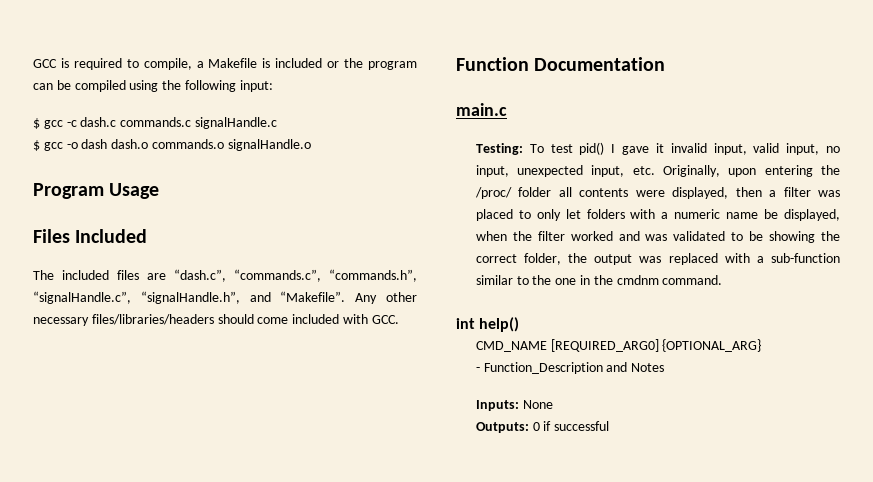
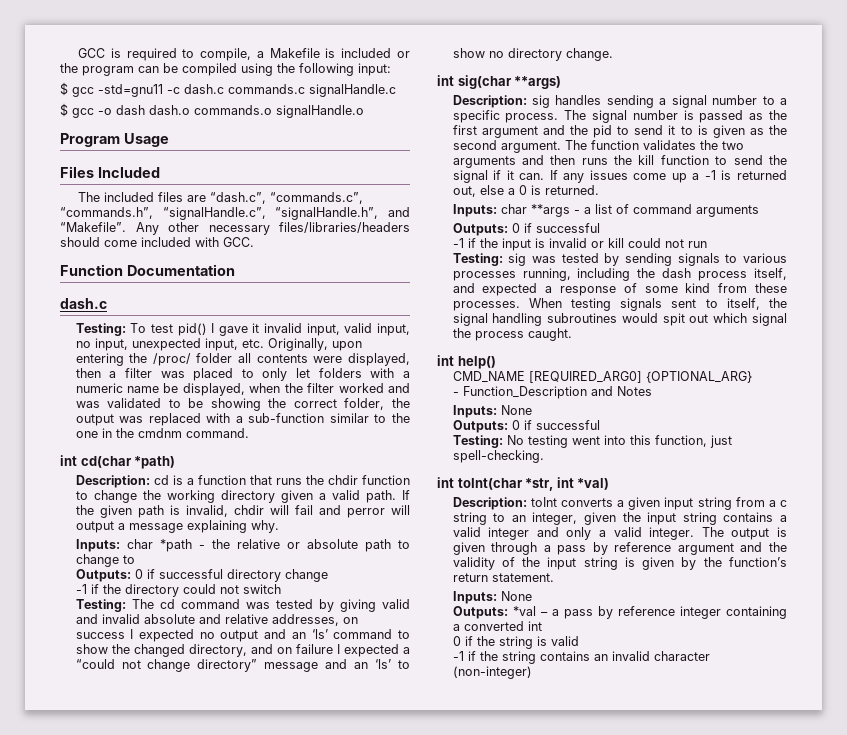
- $ gcc -c dash.c commands.c signalHandle.c
+ $ gcc -std=gnu11 -c dash.c commands.c signalHandle.c
  Function Documentation
- main.c
+ dash.c
+ int cd(char *path)
+ Description: cd is a function that runs the chdir function to change the working directory given a valid path. If the given path is invalid, chdir will fail and perror will output a message explaining why.
+ Inputs: char *path - the relative or absolute path to change to
+ Outputs: 0 if successful directory change
+ -1 if the directory could not switch
+ Testing: The cd command was tested by giving valid and invalid absolute and relative addresses, on success I expected no output and an ‘ls’ command to show the changed directory, and on failure I expected a “could not change directory” message and an ‘ls’ to show no directory change.
+ int sig(char **args)
+ Description: sig handles sending a signal number to a specific process. The signal number is passed as the first argument and the pid to send it to is given as the second argument. The function validates the two arguments and then runs the kill function to send the signal if it can. If any issues come up a -1 is returned out, else a 0 is returned.
+ Inputs: char **args - a list of command arguments
+ Outputs: 0 if successful
+ -1 if the input is invalid or kill could not run
+ Testing: sig was tested by sending signals to various processes running, including the dash process itself, and expected a response of some kind from these processes. When testing signals sent to itself, the signal handling subroutines would spit out which signal the process caught.
+ Testing: No testing went into this function, just spell-checking.
+ int toInt(char *str, int *val)
+ Description: toInt converts a given input string from a c string to an integer, given the input string contains a valid integer and only a valid integer. The output is given through a pass by reference argument and the validity of the input string is given by the function’s return statement.
+ Inputs: None
+ Outputs: *val – a pass by reference integer containing a converted int
+ 0 if the string is valid
+ -1 if the string contains an invalid character (non-integer)

